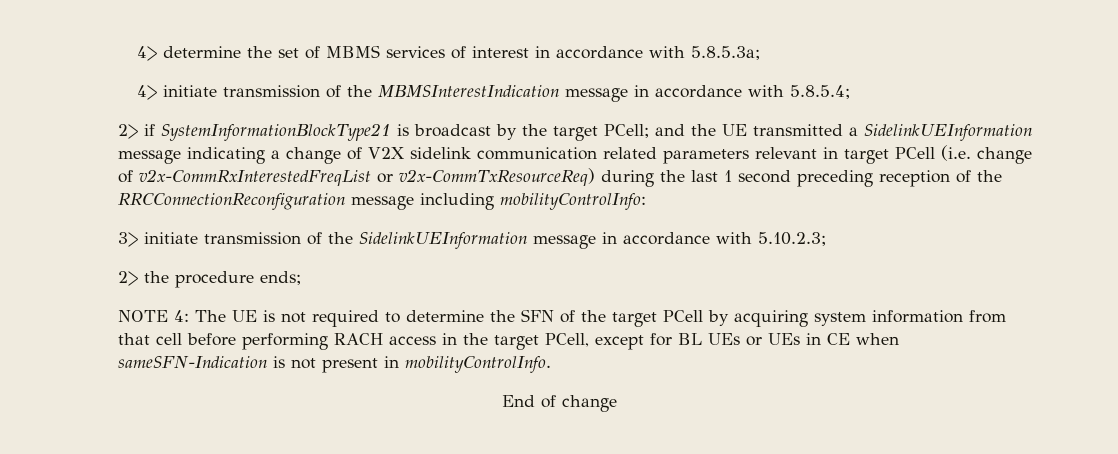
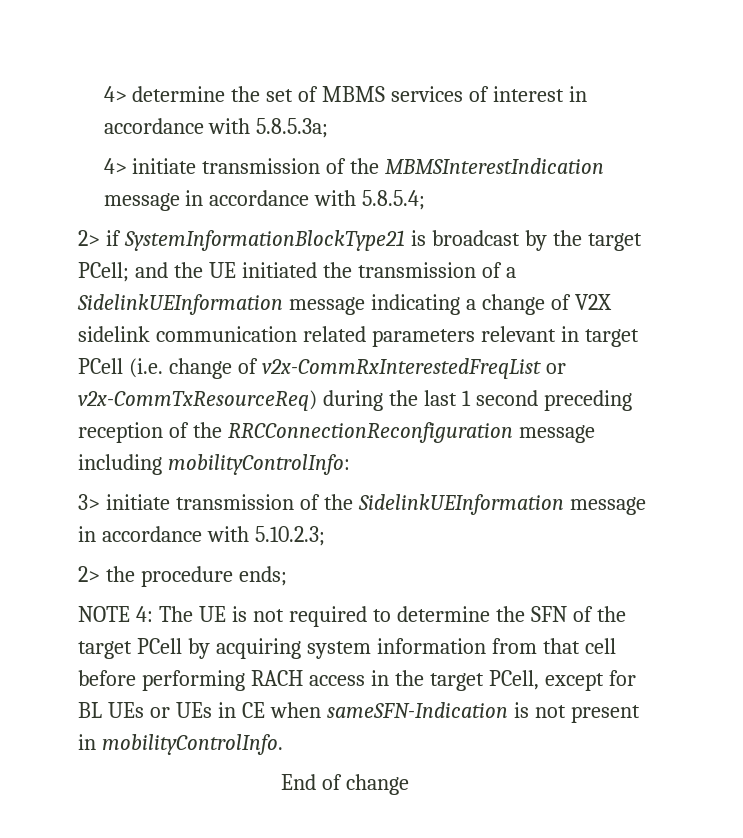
- 2> if SystemInformationBlockType21 is broadcast by the target PCell; and the UE transmitted a SidelinkUEInformation message indicating a change of V2X sidelink communication related parameters relevant in target PCell (i.e. change of v2x-CommRxInterestedFreqList or v2x-CommTxResourceReq) during the last 1 second preceding reception of the RRCConnectionReconfiguration message including mobilityControlInfo:
+ 2> if SystemInformationBlockType21 is broadcast by the target PCell; and the UE initiated the transmission of a SidelinkUEInformation message indicating a change of V2X sidelink communication related parameters relevant in target PCell (i.e. change of v2x-CommRxInterestedFreqList or v2x-CommTxResourceReq) during the last 1 second preceding reception of the RRCConnectionReconfiguration message including mobilityControlInfo:

